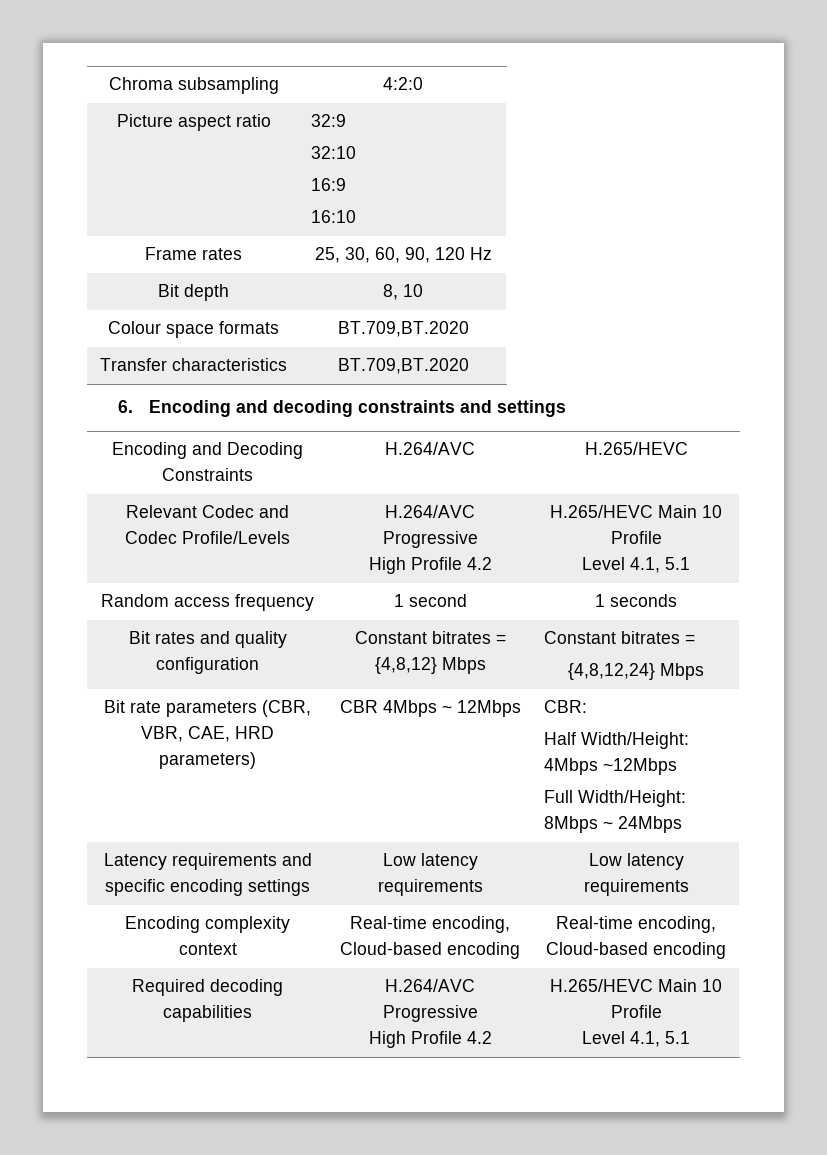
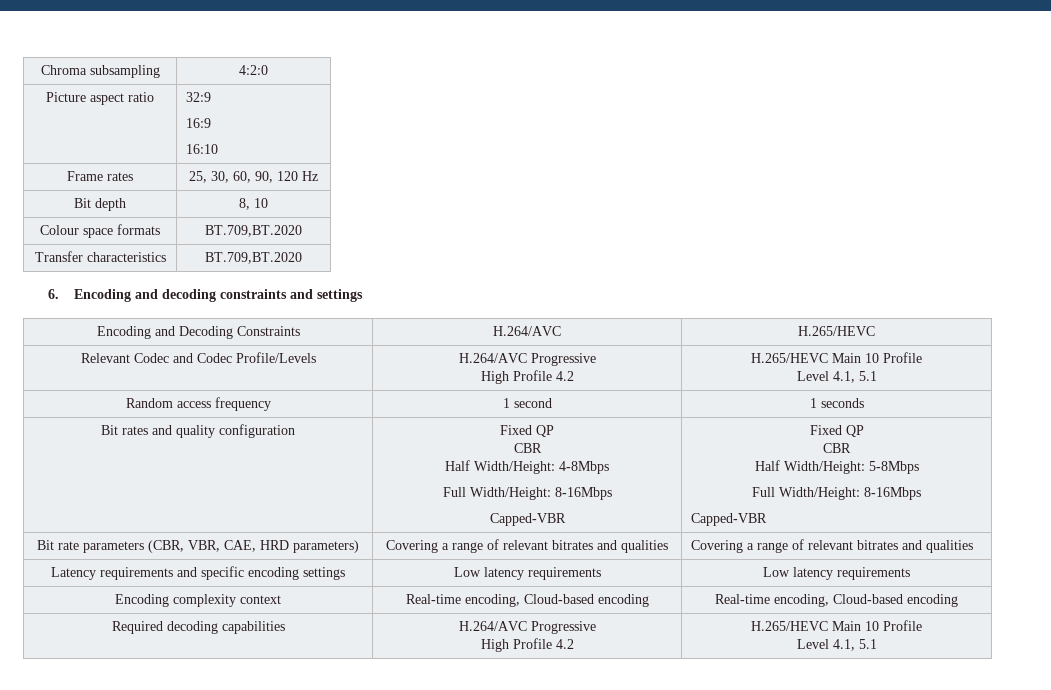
  Picture aspect ratio | 32:9
- 32:10
- Bit rates and quality configuration | Constant bitrates = {4,8,12} Mbps | Constant bitrates =
- {4,8,12,24} Mbps
+ Bit rates and quality configuration | Fixed QP
+ CBR
+ Half Width/Height: 4-8Mbps
+ Full Width/Height: 8-16Mbps
+ Capped-VBR | Fixed QP
+ CBR
+ Half Width/Height: 5-8Mbps
+ Full Width/Height: 8-16Mbps
+ Capped-VBR
- Bit rate parameters (CBR, VBR, CAE, HRD parameters) | CBR 4Mbps ~ 12Mbps | CBR:
- Half Width/Height: 4Mbps ~12Mbps
- Full Width/Height: 8Mbps ~ 24Mbps
+ Bit rate parameters (CBR, VBR, CAE, HRD parameters) | Covering a range of relevant bitrates and qualities | Covering a range of relevant bitrates and qualities

